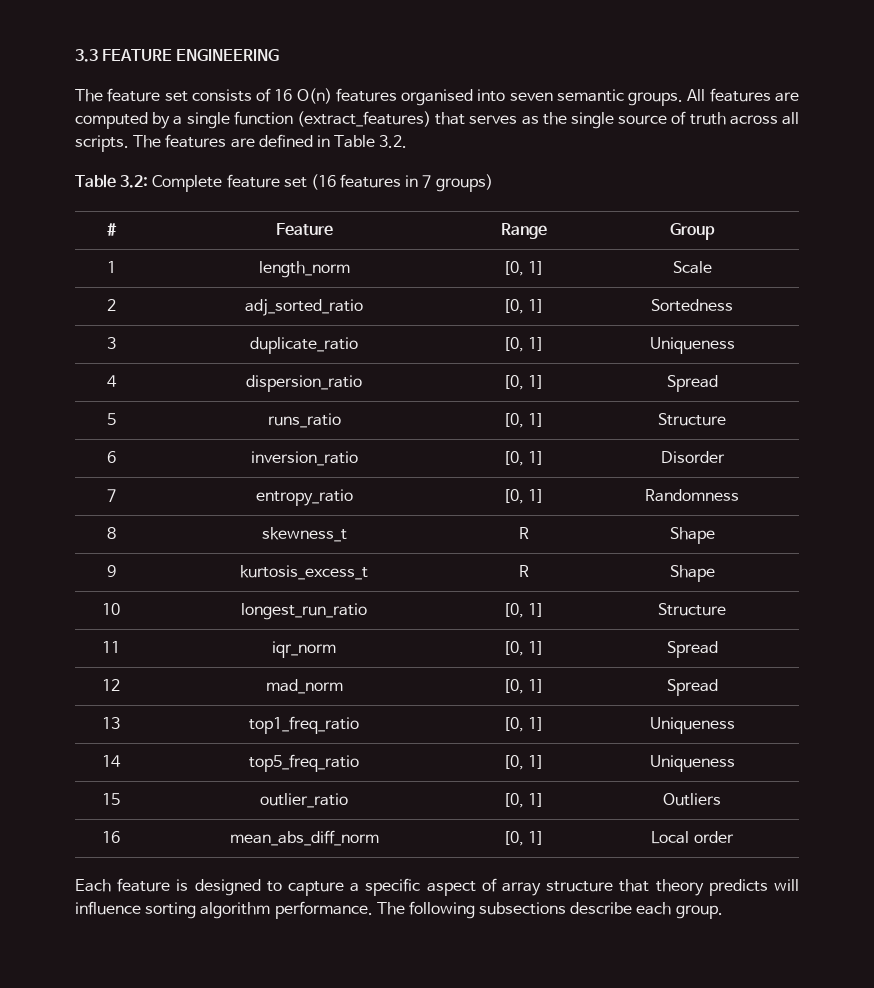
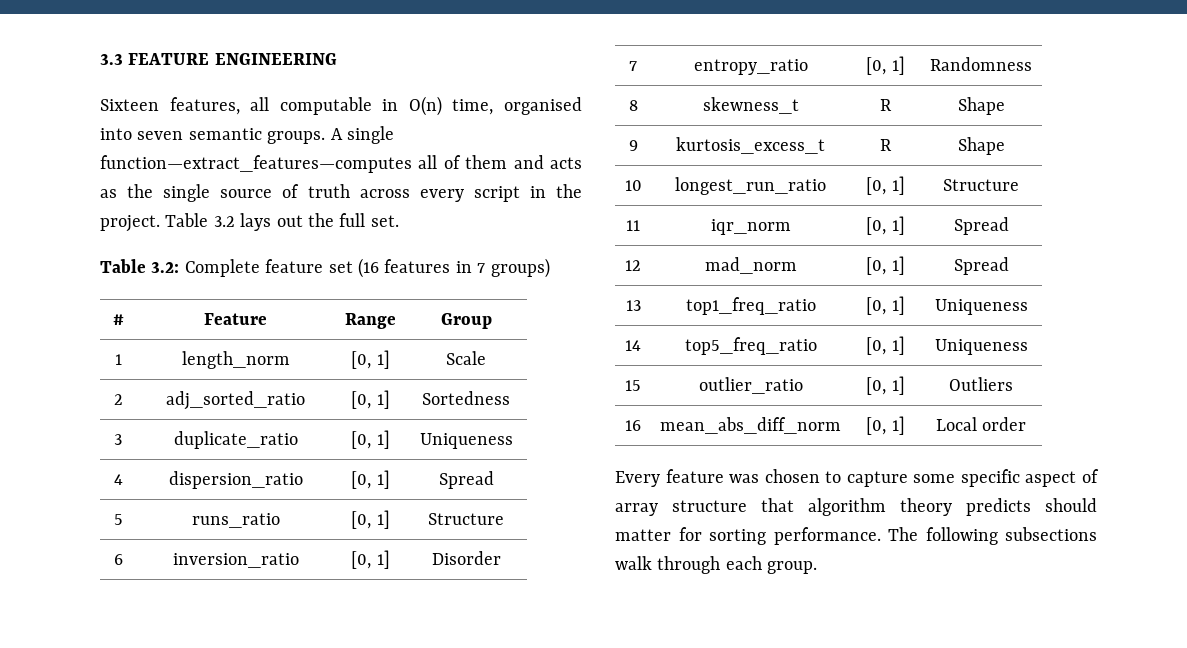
- The feature set consists of 16 O(n) features organised into seven semantic groups.
+ Sixteen features, all computable in O(n) time, organised into seven semantic groups.
- All features are computed by a single function (extract_features) that serves as the single source of truth across all scripts. The features are defined in Table 3.2.
+ A single function—extract_features—computes all of them and acts as the single source of truth across every script in the project. Table 3.2 lays out the full set.
- Each feature is designed to capture a specific aspect of array structure that theory predicts will influence sorting algorithm performance.
+ Every feature was chosen to capture some specific aspect of array structure that algorithm theory predicts should matter for sorting performance.
- The following subsections describe each group.
+ The following subsections walk through each group.

